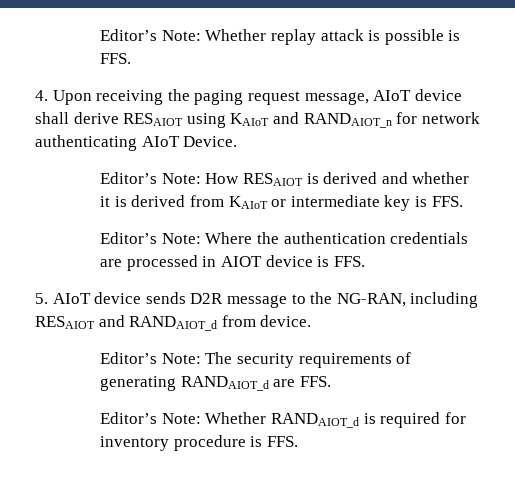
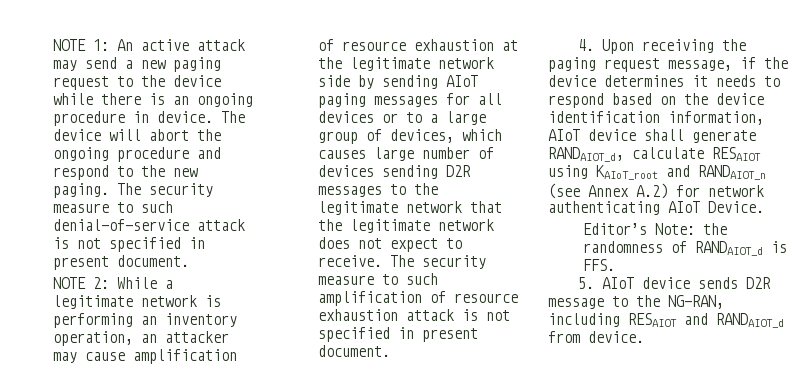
- Editor’s Note: Whether replay attack is possible is FFS.
+ NOTE 1: An active attack may send a new paging request to the device while there is an ongoing procedure in device. The device will abort the ongoing procedure and respond to the new paging. The security measure to such denial-of-service attack is not specified in present document.
+ NOTE 2: While a legitimate network is performing an inventory operation, an attacker may cause amplification of resource exhaustion at the legitimate network side by sending AIoT paging messages for all devices or to a large group of devices, which causes large number of devices sending D2R messages to the legitimate network that the legitimate network does not expect to receive. The security measure to such amplification of resource exhaustion attack is not specified in present document.
- 4. Upon receiving the paging request message, AIoT device shall derive RESAIOT using KAIoT and RANDAIOT_n for network authenticating AIoT Device.
+ 4. Upon receiving the paging request message, if the device determines it needs to respond based on the device identification information, AIoT device shall generate RANDAIOT_d, calculate RESAIOT using KAIoT_root and RANDAIOT_n (see Annex A.2) for network authenticating AIoT Device.
- Editor’s Note: How RESAIOT is derived and whether it is derived from KAIoT or intermediate key is FFS.
- Editor’s Note: Where the authentication credentials are processed in AIOT device is FFS.
+ Editor’s Note: the randomness of RANDAIOT_d is FFS.
- Editor’s Note: The security requirements of generating RANDAIOT_d are FFS.
- Editor’s Note: Whether RANDAIOT_d is required for inventory procedure is FFS.

